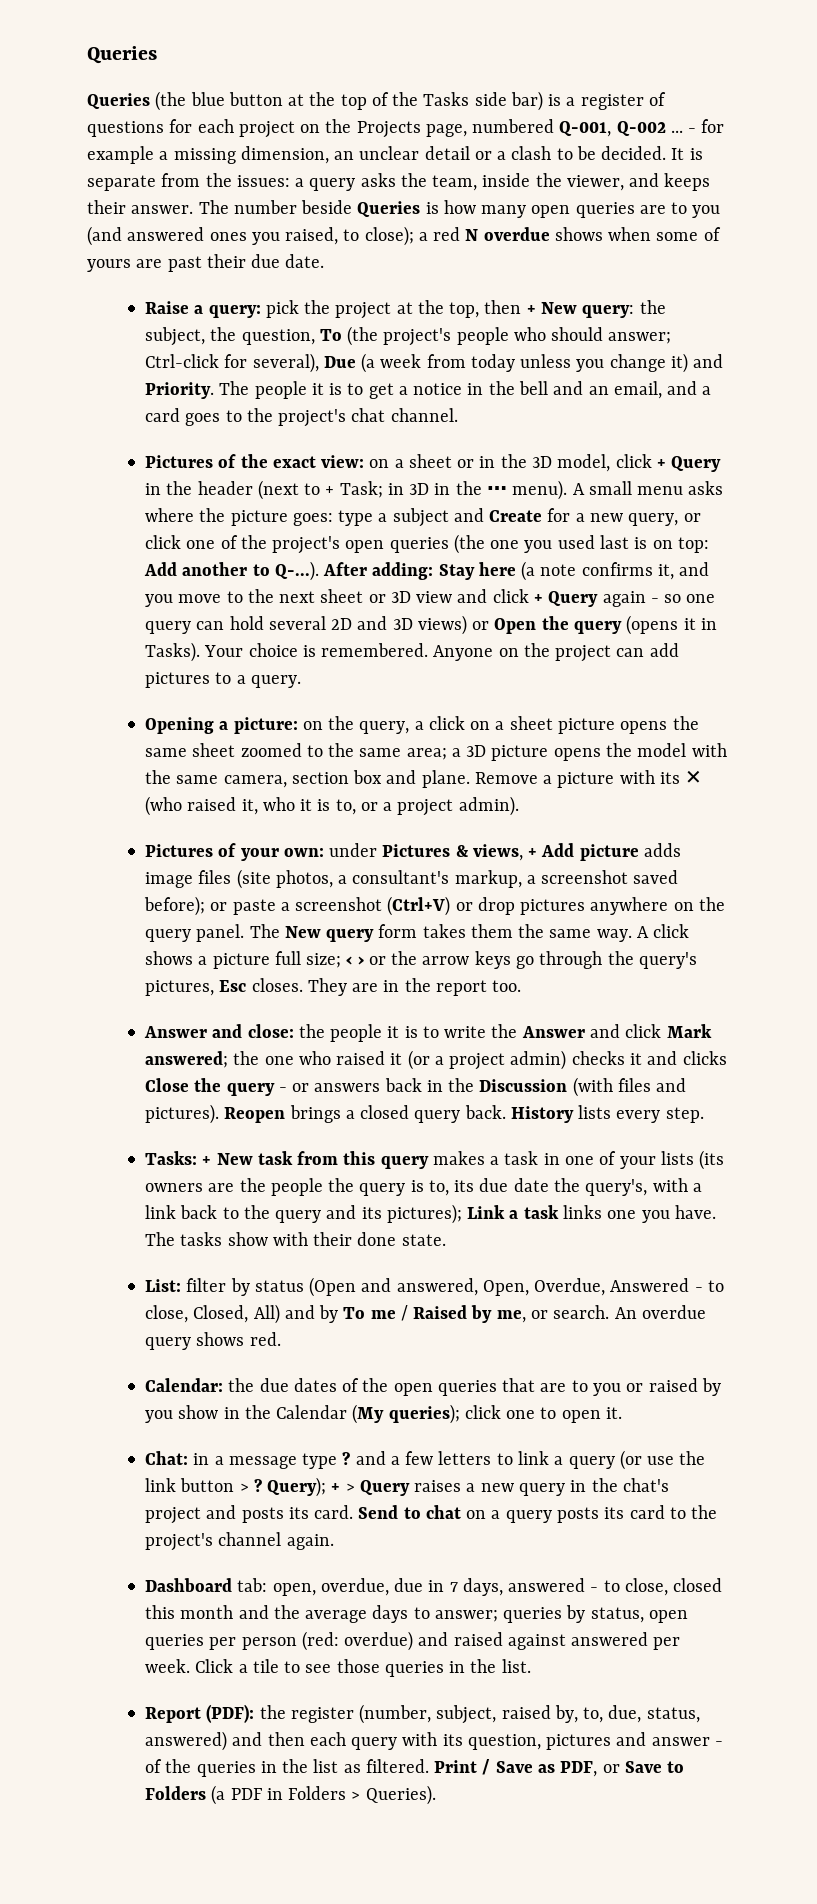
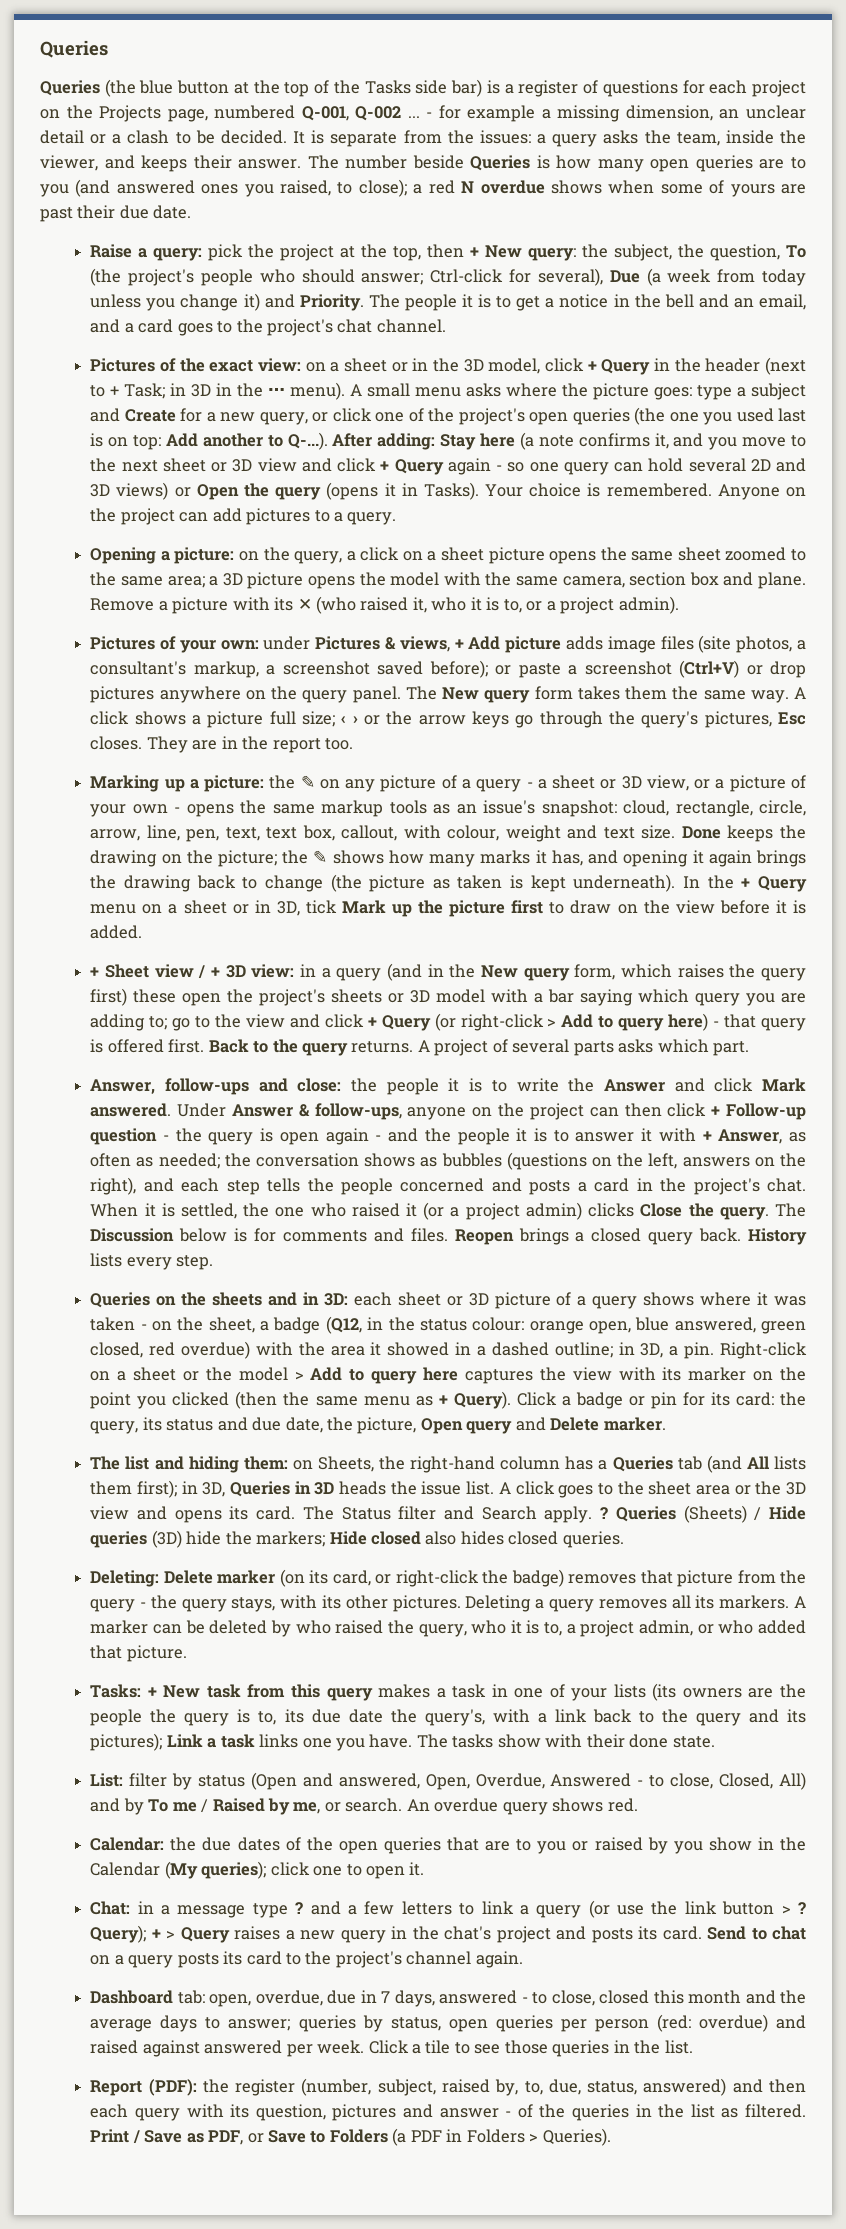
- Answer and close: the people it is to write the Answer and click Mark answered; the one who raised it (or a project admin) checks it and clicks Close the query - or answers back in the Discussion (with files and pictures).
+ Marking up a picture: the ✎ on any picture of a query - a sheet or 3D view, or a picture of your own - opens the same markup tools as an issue's snapshot: cloud, rectangle, circle, arrow, line, pen, text, text box, callout, with colour, weight and text size. Done keeps the drawing on the picture; the ✎ shows how many marks it has, and opening it again brings the drawing back to change (the picture as taken is kept underneath). In the + Query menu on a sheet or in 3D, tick Mark up the picture first to draw on the view before it is added.
+ + Sheet view / + 3D view: in a query (and in the New query form, which raises the query first) these open the project's sheets or 3D model with a bar saying which query you are adding to; go to the view and click + Query (or right-click > Add to query here) - that query is offered first. Back to the query returns. A project of several parts asks which part.
+ Answer, follow-ups and close: the people it is to write the Answer and click Mark answered. Under Answer & follow-ups, anyone on the project can then click + Follow-up question - the query is open again - and the people it is to answer it with + Answer, as often as needed; the conversation shows as bubbles (questions on the left, answers on the right), and each step tells the people concerned and posts a card in the project's chat. When it is settled, the one who raised it (or a project admin) clicks Close the query. The Discussion below is for comments and files.
+ Queries on the sheets and in 3D: each sheet or 3D picture of a query shows where it was taken - on the sheet, a badge (Q12, in the status colour: orange open, blue answered, green closed, red overdue) with the area it showed in a dashed outline; in 3D, a pin. Right-click on a sheet or the model > Add to query here captures the view with its marker on the point you clicked (then the same menu as + Query). Click a badge or pin for its card: the query, its status and due date, the picture, Open query and Delete marker.
+ The list and hiding them: on Sheets, the right-hand column has a Queries tab (and All lists them first); in 3D, Queries in 3D heads the issue list. A click goes to the sheet area or the 3D view and opens its card. The Status filter and Search apply. ? Queries (Sheets) / Hide queries (3D) hide the markers; Hide closed also hides closed queries.
+ Deleting: Delete marker (on its card, or right-click the badge) removes that picture from the query - the query stays, with its other pictures. Deleting a query removes all its markers. A marker can be deleted by who raised the query, who it is to, a project admin, or who added that picture.

